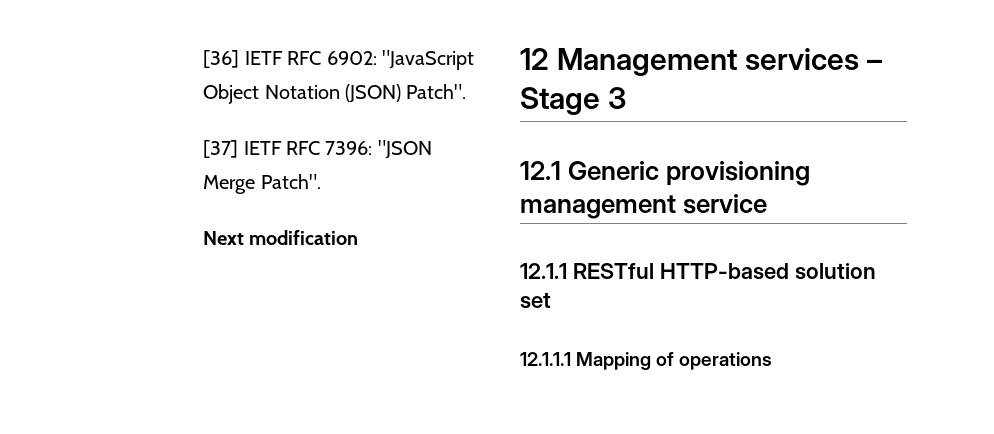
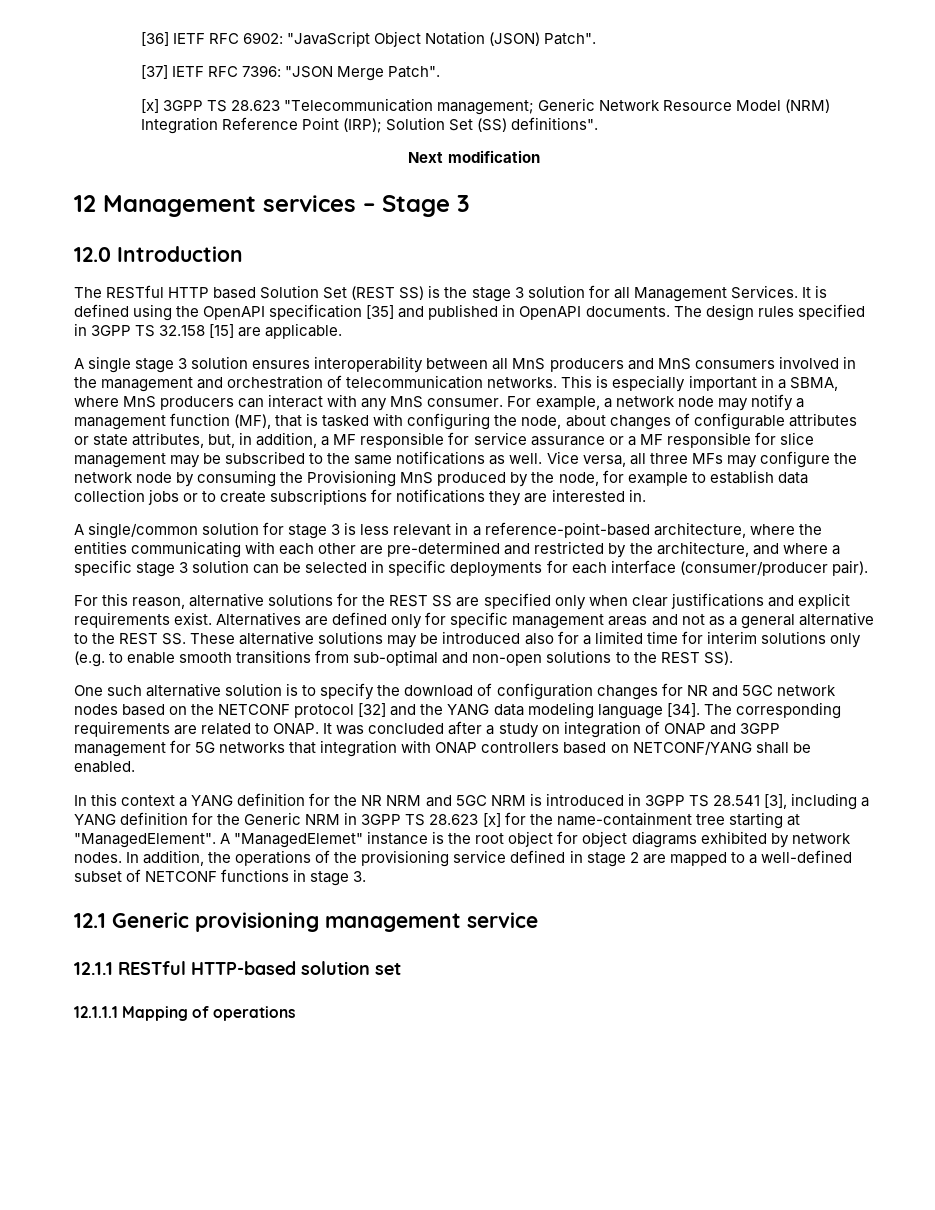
+ [x] 3GPP TS 28.623 "Telecommunication management; Generic Network Resource Model (NRM) Integration Reference Point (IRP); Solution Set (SS) definitions".
+ 12.0 Introduction
+ The RESTful HTTP based Solution Set (REST SS) is the stage 3 solution for all Management Services. It is defined using the OpenAPI specification [35] and published in OpenAPI documents. The design rules specified in 3GPP TS 32.158 [15] are applicable.
+ A single stage 3 solution ensures interoperability between all MnS producers and MnS consumers involved in the management and orchestration of telecommunication networks. This is especially important in a SBMA, where MnS producers can interact with any MnS consumer. For example, a network node may notify a management function (MF), that is tasked with configuring the node, about changes of configurable attributes or state attributes, but, in addition, a MF responsible for service assurance or a MF responsible for slice management may be subscribed to the same notifications as well. Vice versa, all three MFs may configure the network node by consuming the Provisioning MnS produced by the node, for example to establish data collection jobs or to create subscriptions for notifications they are interested in.
+ A single/common solution for stage 3 is less relevant in a reference-point-based architecture, where the entities communicating with each other are pre-determined and restricted by the architecture, and where a specific stage 3 solution can be selected in specific deployments for each interface (consumer/producer pair).
+ For this reason, alternative solutions for the REST SS are specified only when clear justifications and explicit requirements exist. Alternatives are defined only for specific management areas and not as a general alternative to the REST SS. These alternative solutions may be introduced also for a limited time for interim solutions only (e.g. to enable smooth transitions from sub-optimal and non-open solutions to the REST SS).
+ One such alternative solution is to specify the download of configuration changes for NR and 5GC network nodes based on the NETCONF protocol [32] and the YANG data modeling language [34]. The corresponding requirements are related to ONAP. It was concluded after a study on integration of ONAP and 3GPP management for 5G networks that integration with ONAP controllers based on NETCONF/YANG shall be enabled.
+ In this context a YANG definition for the NR NRM and 5GC NRM is introduced in 3GPP TS 28.541 [3], including a YANG definition for the Generic NRM in 3GPP TS 28.623 [x] for the name-containment tree starting at "ManagedElement". A "ManagedElemet" instance is the root object for object diagrams exhibited by network nodes. In addition, the operations of the provisioning service defined in stage 2 are mapped to a well-defined subset of NETCONF functions in stage 3.

